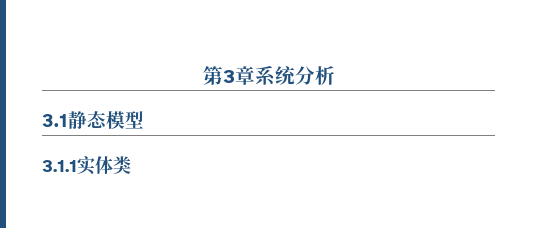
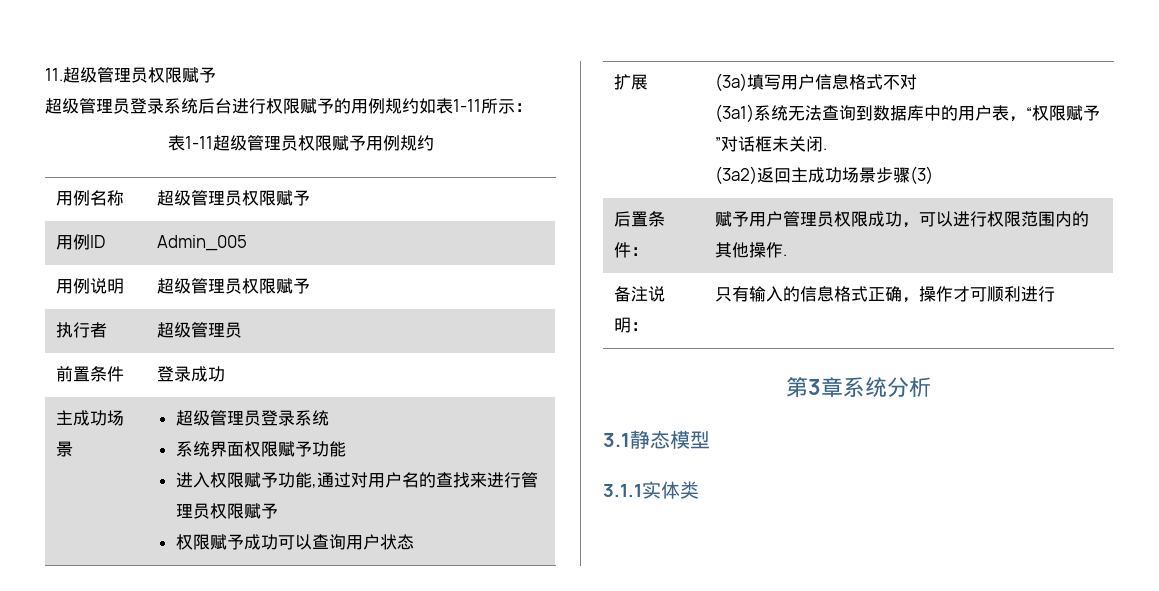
+ 11.超级管理员权限赋予
+ 超级管理员登录系统后台进行权限赋予的用例规约如表1-11所示：
+ 表1-11超级管理员权限赋予用例规约
+ 用例名称 | 超级管理员权限赋予
+ 用例ID | Admin_005
+ 用例说明 | 超级管理员权限赋予
+ 执行者 | 超级管理员
+ 前置条件 | 登录成功
+ 主成功场景 | 超级管理员登录系统
+ 系统界面权限赋予功能
+ 进入权限赋予功能,通过对用户名的查找来进行管理员权限赋予
+ 权限赋予成功可以查询用户状态
+ 扩展 | (3a)填写用户信息格式不对
+ (3a1)系统无法查询到数据库中的用户表，“权限赋予”对话框未关闭.
+ (3a2)返回主成功场景步骤(3)
+ 后置条件： | 赋予用户管理员权限成功，可以进行权限范围内的其他操作.
+ 备注说明： | 只有输入的信息格式正确，操作才可顺利进行

